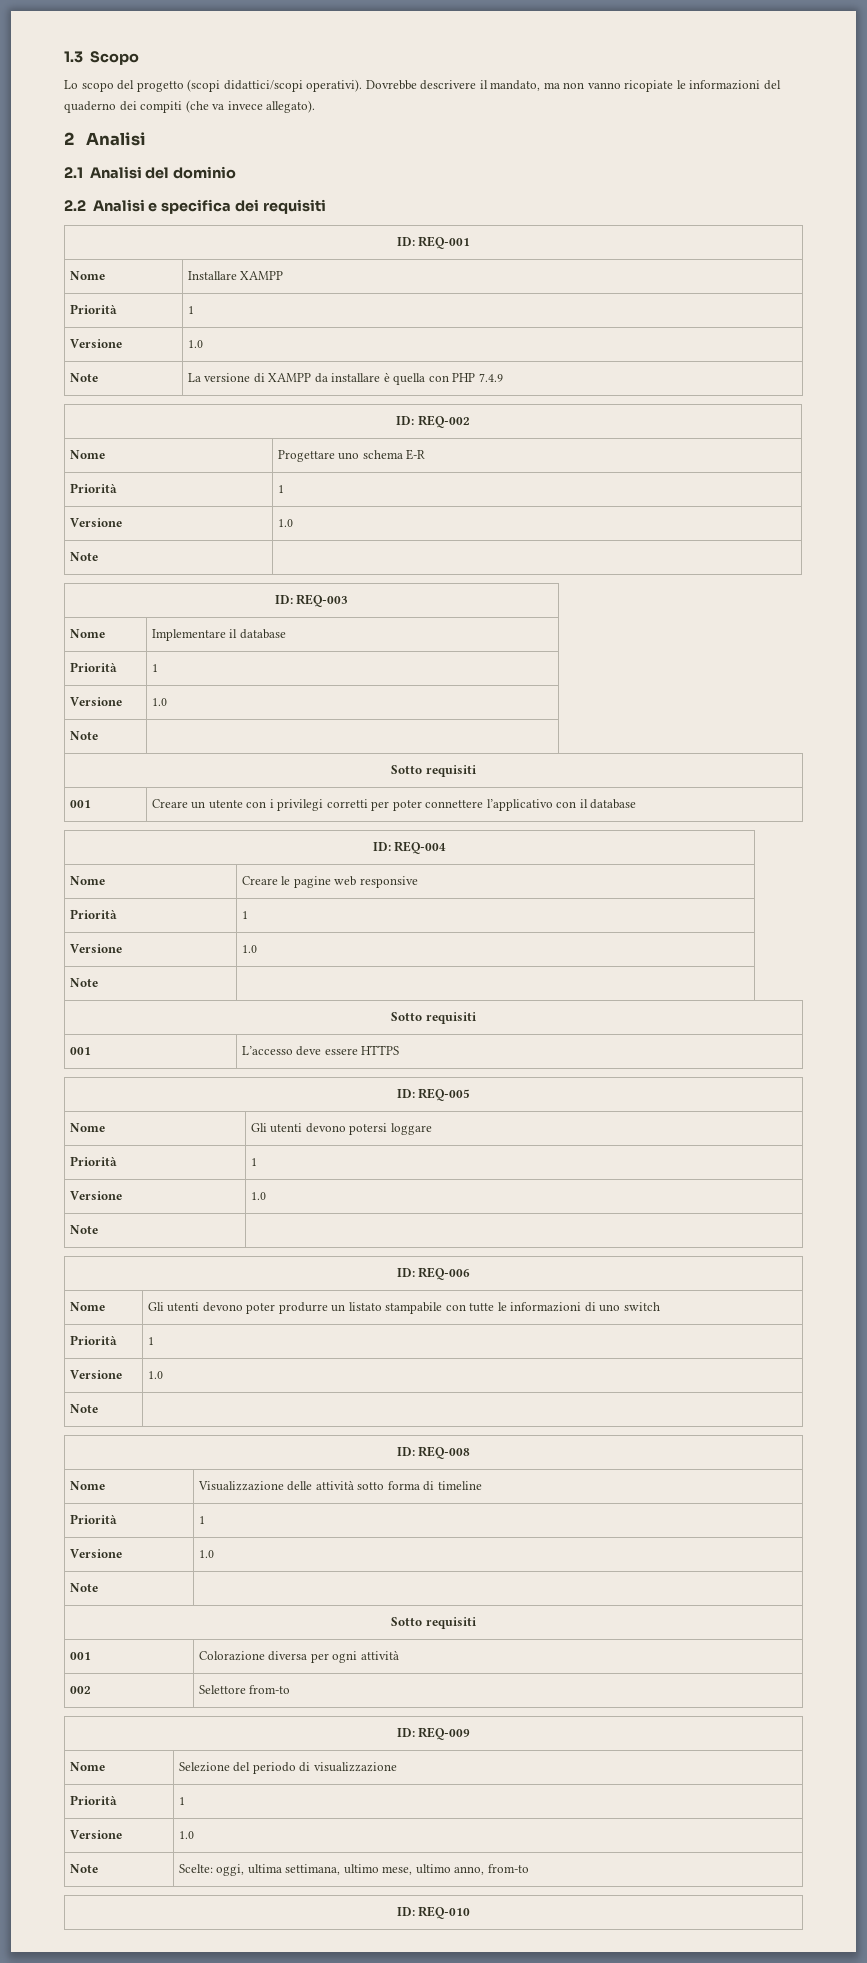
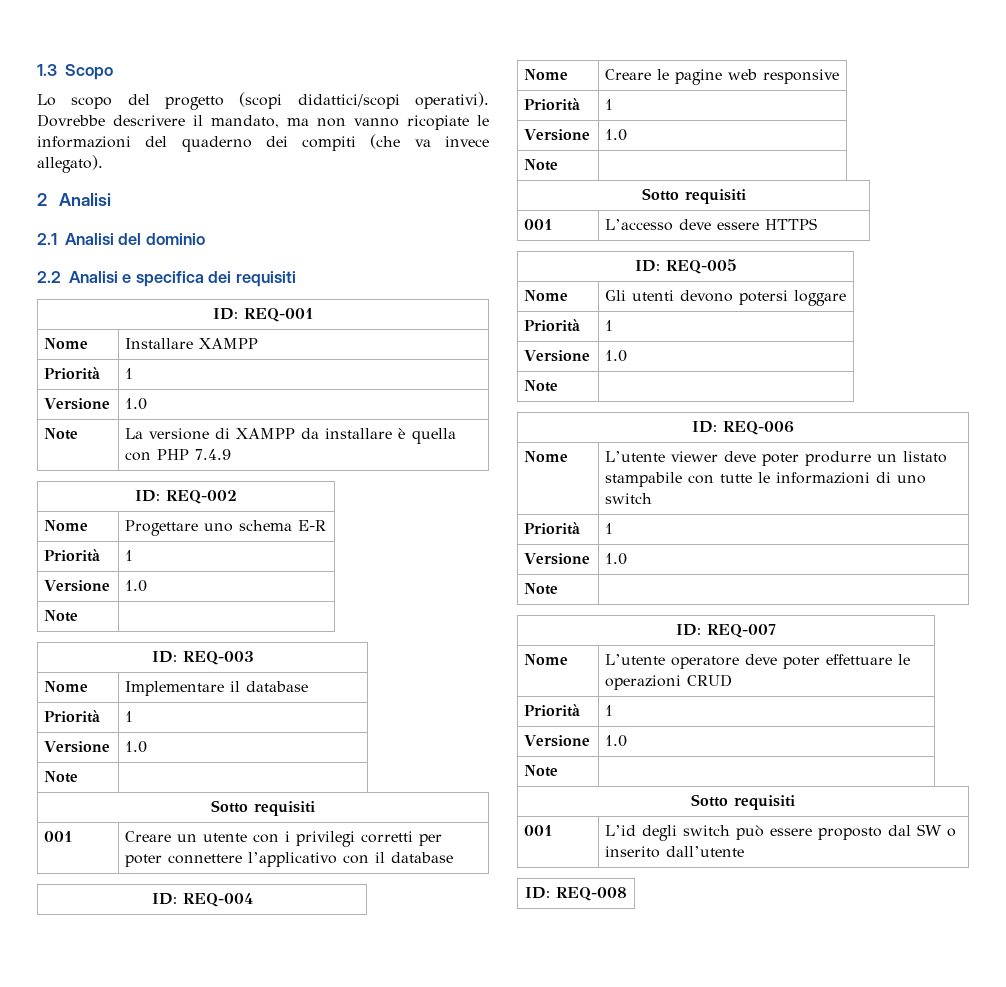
- Nome | Gli utenti devono poter produrre un listato stampabile con tutte le informazioni di uno switch
+ Nome | L’utente viewer deve poter produrre un listato stampabile con tutte le informazioni di uno switch
- ID: REQ-008
- Nome | Visualizzazione delle attività sotto forma di timeline
+ ID: REQ-007
+ Nome | L’utente operatore deve poter effettuare le operazioni CRUD
  Priorità | 1
  Versione | 1.0
  Note |
  Sotto requisiti
- 001 | Colorazione diversa per ogni attività
- 002 | Selettore from-to
- ID: REQ-009
- Nome | Selezione del periodo di visualizzazione
- Priorità | 1
- Versione | 1.0
- Note | Scelte: oggi, ultima settimana, ultimo mese, ultimo anno, from-to
- ID: REQ-010
+ 001 | L’id degli switch può essere proposto dal SW o inserito dall’utente
+ ID: REQ-008

